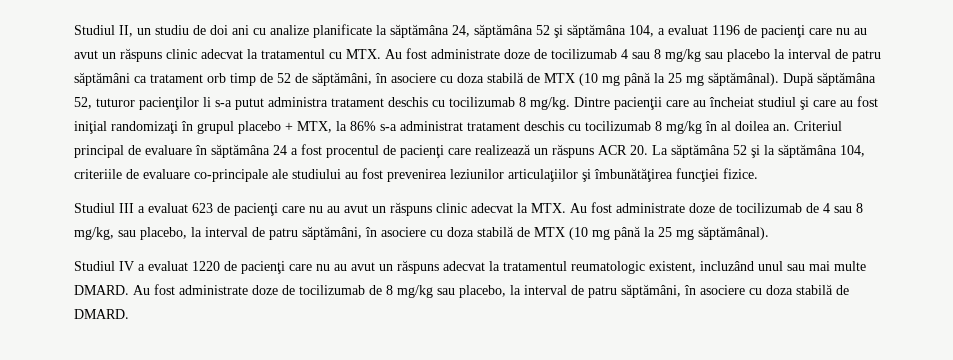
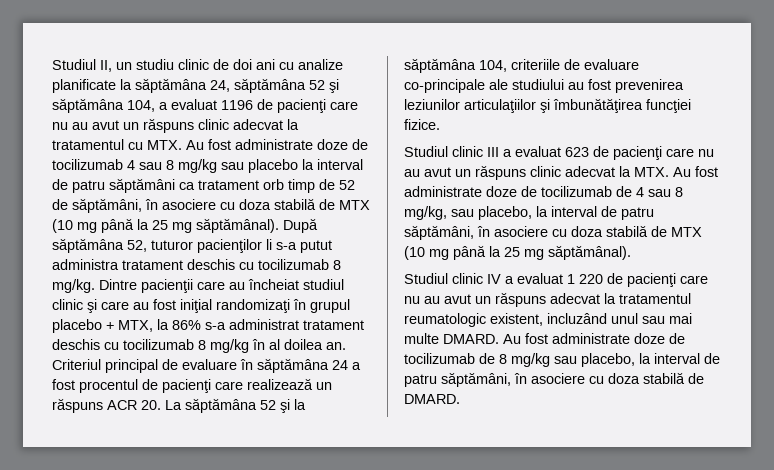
- Studiul II, un studiu de doi ani cu analize planificate la săptămâna 24, săptămâna 52 şi săptămâna 104, a evaluat 1196 de pacienţi care nu au avut un răspuns clinic adecvat la tratamentul cu MTX. Au fost administrate doze de tocilizumab 4 sau 8 mg/kg sau placebo la interval de patru săptămâni ca tratament orb timp de 52 de săptămâni, în asociere cu doza stabilă de MTX (10 mg până la 25 mg săptămânal).
+ Studiul II, un studiu clinic de doi ani cu analize planificate la săptămâna 24, săptămâna 52 şi săptămâna 104, a evaluat 1196 de pacienţi care nu au avut un răspuns clinic adecvat la tratamentul cu MTX. Au fost administrate doze de tocilizumab 4 sau 8 mg/kg sau placebo la interval de patru săptămâni ca tratament orb timp de 52 de săptămâni, în asociere cu doza stabilă de MTX (10 mg până la 25 mg săptămânal).
- Dintre pacienţii care au încheiat studiul şi care au fost iniţial randomizaţi în grupul placebo + MTX, la 86% s-a administrat tratament deschis cu tocilizumab 8 mg/kg în al doilea an.
+ Dintre pacienţii care au încheiat studiul clinic şi care au fost iniţial randomizaţi în grupul placebo + MTX, la 86% s-a administrat tratament deschis cu tocilizumab 8 mg/kg în al doilea an.
- Studiul III a evaluat 623 de pacienţi care nu au avut un răspuns clinic adecvat la MTX. Au fost administrate doze de tocilizumab de 4 sau 8 mg/kg, sau placebo, la interval de patru săptămâni, în asociere cu doza stabilă de MTX (10 mg până la 25 mg săptămânal).
+ Studiul clinic III a evaluat 623 de pacienţi care nu au avut un răspuns clinic adecvat la MTX. Au fost administrate doze de tocilizumab de 4 sau 8 mg/kg, sau placebo, la interval de patru săptămâni, în asociere cu doza stabilă de MTX (10 mg până la 25 mg săptămânal).
- Studiul IV a evaluat 1220 de pacienţi care nu au avut un răspuns adecvat la tratamentul reumatologic existent, incluzând unul sau mai multe DMARD.
+ Studiul clinic IV a evaluat 1 220 de pacienţi care nu au avut un răspuns adecvat la tratamentul reumatologic existent, incluzând unul sau mai multe DMARD.

